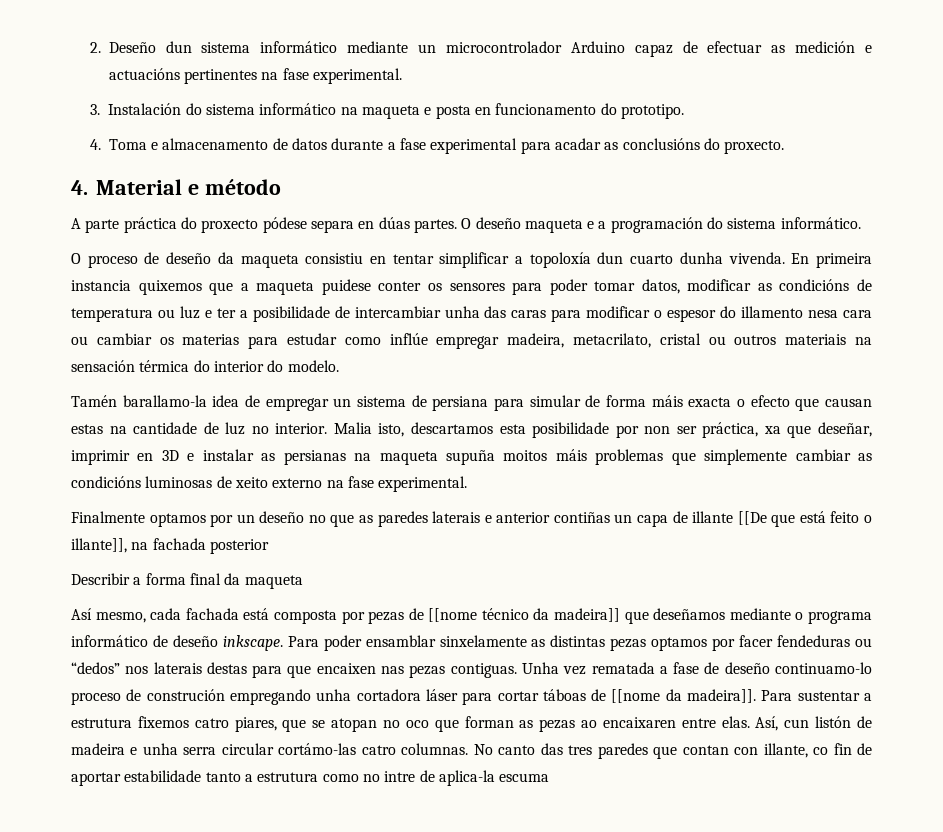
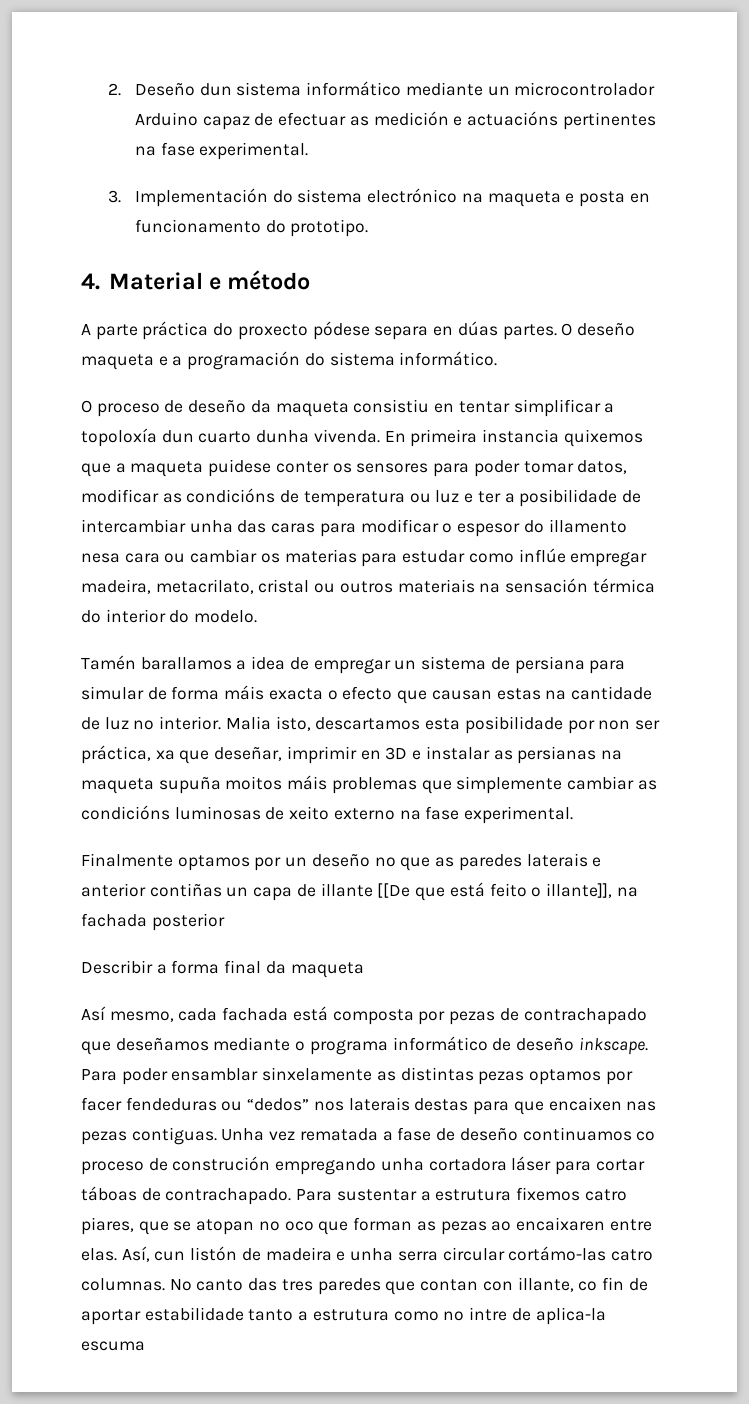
- 3. Instalación do sistema informático na maqueta e posta en funcionamento do prototipo.
+ 3. Implementación do sistema electrónico na maqueta e posta en funcionamento do prototipo.
- 4. Toma e almacenamento de datos durante a fase experimental para acadar as conclusións do proxecto.
- Tamén barallamo-la idea de empregar un sistema de persiana para simular de forma máis exacta o efecto que causan estas na cantidade de luz no interior.
+ Tamén barallamos a idea de empregar un sistema de persiana para simular de forma máis exacta o efecto que causan estas na cantidade de luz no interior.
- Así mesmo, cada fachada está composta por pezas de [[nome técnico da madeira]] que deseñamos mediante o programa informático de deseño inkscape.
+ Así mesmo, cada fachada está composta por pezas de contrachapado que deseñamos mediante o programa informático de deseño inkscape.
- Unha vez rematada a fase de deseño continuamo-lo proceso de construción empregando unha cortadora láser para cortar táboas de [[nome da madeira]].
+ Unha vez rematada a fase de deseño continuamos co proceso de construción empregando unha cortadora láser para cortar táboas de contrachapado.

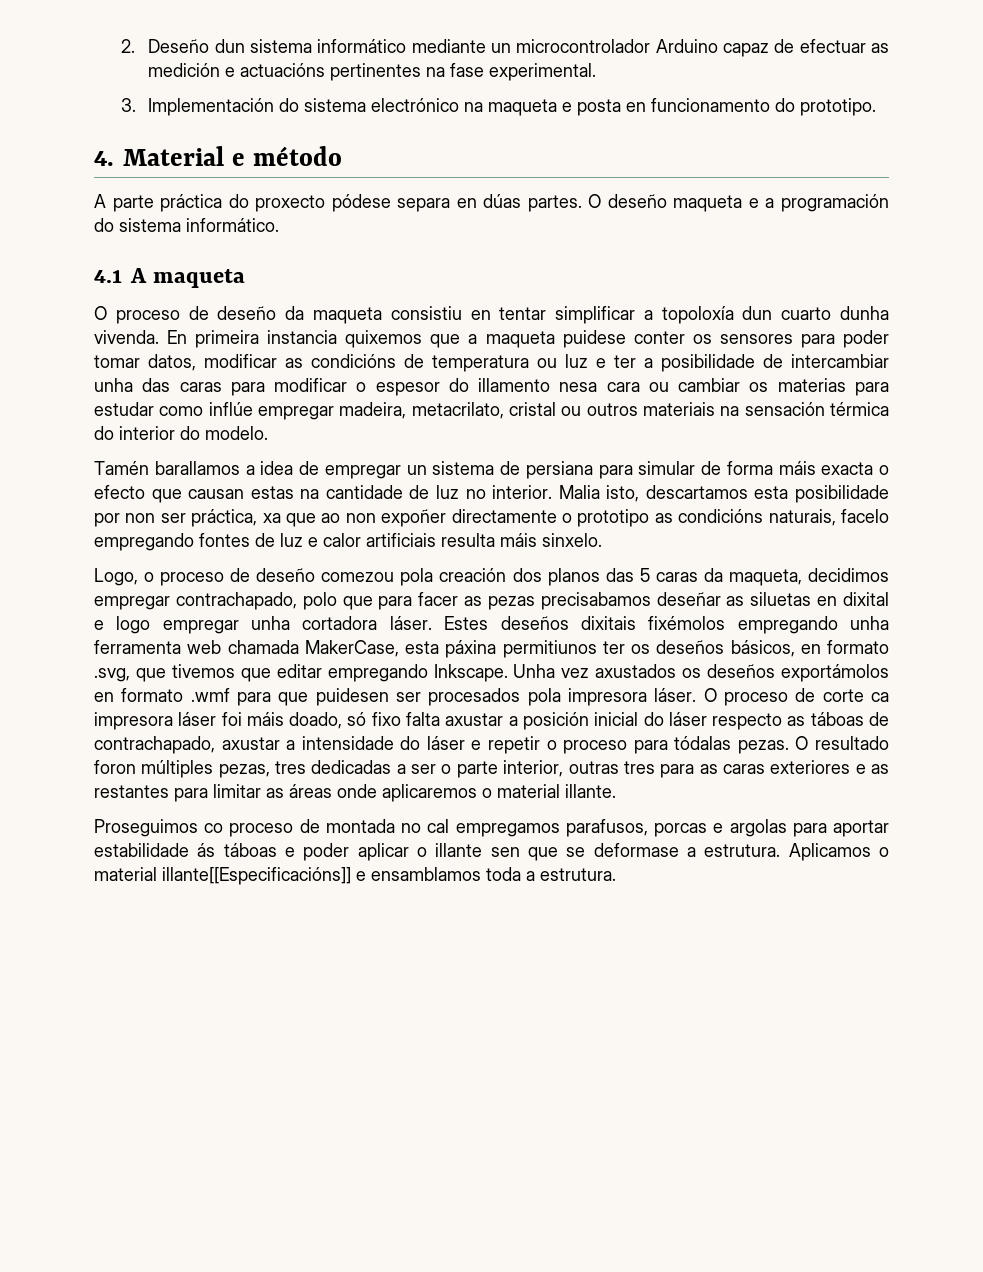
+ 4.1 A maqueta
- Malia isto, descartamos esta posibilidade por non ser práctica, xa que deseñar, imprimir en 3D e instalar as persianas na maqueta supuña moitos máis problemas que simplemente cambiar as condicións luminosas de xeito externo na fase experimental.
- Finalmente optamos por un deseño no que as paredes laterais e anterior contiñas un capa de illante [[De que está feito o illante]], na fachada posterior
- Describir a forma final da maqueta
- Así mesmo, cada fachada está composta por pezas de contrachapado que deseñamos mediante o programa informático de deseño inkscape. Para poder ensamblar sinxelamente as distintas pezas optamos por facer fendeduras ou “dedos” nos laterais destas para que encaixen nas pezas contiguas. Unha vez rematada a fase de deseño continuamos co proceso de construción empregando unha cortadora láser para cortar táboas de contrachapado. Para sustentar a estrutura fixemos catro piares, que se atopan no oco que forman as pezas ao encaixaren entre elas. Así, cun listón de madeira e unha serra circular cortámo-las catro columnas. No canto das tres paredes que contan con illante, co fin de aportar estabilidade tanto a estrutura como no intre de aplica-la escuma
+ Malia isto, descartamos esta posibilidade por non ser práctica, xa que ao non expoñer directamente o prototipo as condicións naturais, facelo empregando fontes de luz e calor artificiais resulta máis sinxelo.
+ Logo, o proceso de deseño comezou pola creación dos planos das 5 caras da maqueta, decidimos empregar contrachapado, polo que para facer as pezas precisabamos deseñar as siluetas en dixital e logo empregar unha cortadora láser. Estes deseños dixitais fixémolos empregando unha ferramenta web chamada MakerCase, esta páxina permitiunos ter os deseños básicos, en formato .svg, que tivemos que editar empregando Inkscape. Unha vez axustados os deseños exportámolos en formato .wmf para que puidesen ser procesados pola impresora láser. O proceso de corte ca impresora láser foi máis doado, só fixo falta axustar a posición inicial do láser respecto as táboas de contrachapado, axustar a intensidade do láser e repetir o proceso para tódalas pezas. O resultado foron múltiples pezas, tres dedicadas a ser o parte interior, outras tres para as caras exteriores e as restantes para limitar as áreas onde aplicaremos o material illante.
+ Proseguimos co proceso de montada no cal empregamos parafusos, porcas e argolas para aportar estabilidade ás táboas e poder aplicar o illante sen que se deformase a estrutura. Aplicamos o material illante[[Especificacións]] e ensamblamos toda a estrutura.

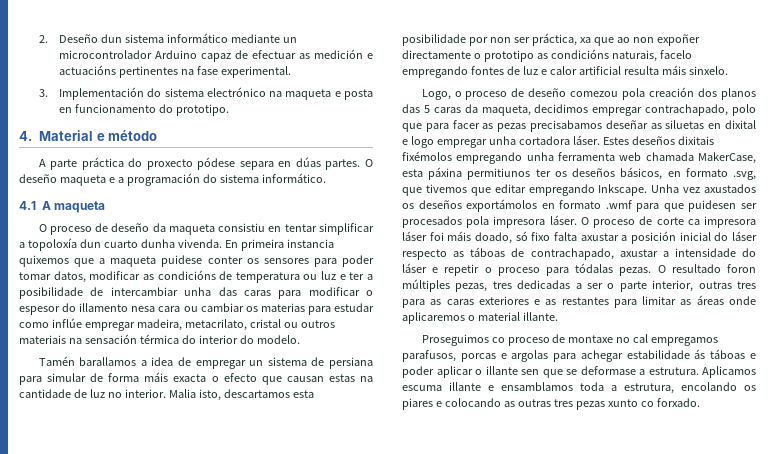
- Malia isto, descartamos esta posibilidade por non ser práctica, xa que ao non expoñer directamente o prototipo as condicións naturais, facelo empregando fontes de luz e calor artificiais resulta máis sinxelo.
+ Malia isto, descartamos esta posibilidade por non ser práctica, xa que ao non expoñer directamente o prototipo as condicións naturais, facelo empregando fontes de luz e calor artificial resulta máis sinxelo.
- Proseguimos co proceso de montada no cal empregamos parafusos, porcas e argolas para aportar estabilidade ás táboas e poder aplicar o illante sen que se deformase a estrutura.
+ Proseguimos co proceso de montaxe no cal empregamos parafusos, porcas e argolas para achegar estabilidade ás táboas e poder aplicar o illante sen que se deformase a estrutura.
- Aplicamos o material illante[[Especificacións]] e ensamblamos toda a estrutura.
+ Aplicamos escuma illante e ensamblamos toda a estrutura, encolando os piares e colocando as outras tres pezas xunto co forxado.

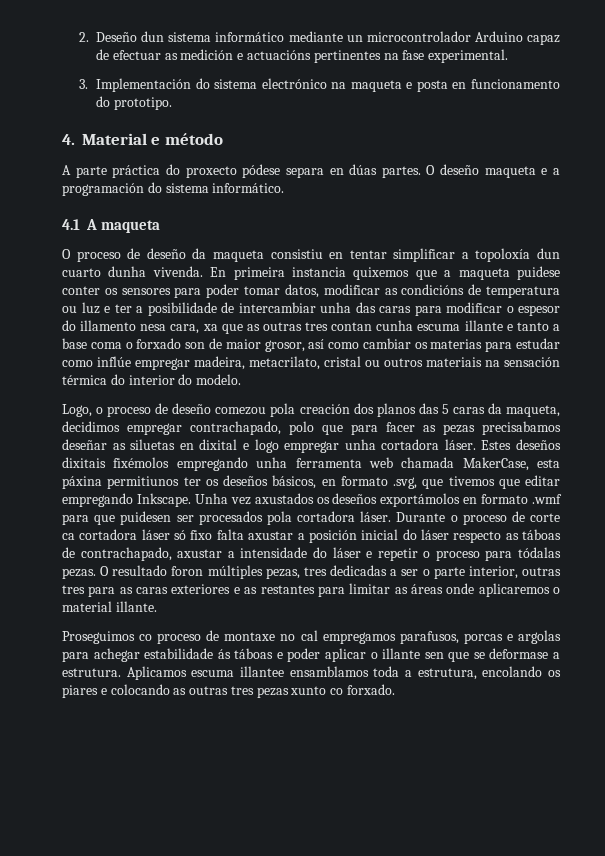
- En primeira instancia quixemos que a maqueta puidese conter os sensores para poder tomar datos, modificar as condicións de temperatura ou luz e ter a posibilidade de intercambiar unha das caras para modificar o espesor do illamento nesa cara ou cambiar os materias para estudar como inflúe empregar madeira, metacrilato, cristal ou outros materiais na sensación térmica do interior do modelo.
+ En primeira instancia quixemos que a maqueta puidese conter os sensores para poder tomar datos, modificar as condicións de temperatura ou luz e ter a posibilidade de intercambiar unha das caras para modificar o espesor do illamento nesa cara, xa que as outras tres contan cunha escuma illante e tanto a base coma o forxado son de maior grosor, así como cambiar os materias para estudar como inflúe empregar madeira, metacrilato, cristal ou outros materiais na sensación térmica do interior do modelo.
- Tamén barallamos a idea de empregar un sistema de persiana para simular de forma máis exacta o efecto que causan estas na cantidade de luz no interior. Malia isto, descartamos esta posibilidade por non ser práctica, xa que ao non expoñer directamente o prototipo as condicións naturais, facelo empregando fontes de luz e calor artificial resulta máis sinxelo.
- Unha vez axustados os deseños exportámolos en formato .wmf para que puidesen ser procesados pola impresora láser. O proceso de corte ca impresora láser foi máis doado, só fixo falta axustar a posición inicial do láser respecto as táboas de contrachapado, axustar a intensidade do láser e repetir o proceso para tódalas pezas.
+ Unha vez axustados os deseños exportámolos en formato .wmf para que puidesen ser procesados pola cortadora láser. Durante o proceso de corte ca cortadora láser só fixo falta axustar a posición inicial do láser respecto as táboas de contrachapado, axustar a intensidade do láser e repetir o proceso para tódalas pezas.
- Aplicamos escuma illante e ensamblamos toda a estrutura, encolando os piares e colocando as outras tres pezas xunto co forxado.
+ Aplicamos escuma illantee ensamblamos toda a estrutura, encolando os piares e colocando as outras tres pezas xunto co forxado.

